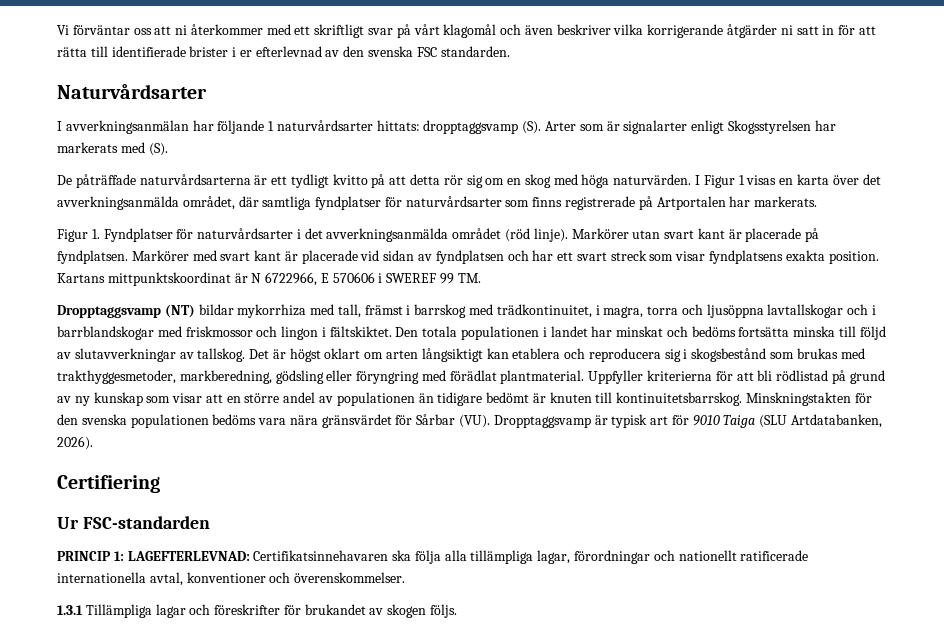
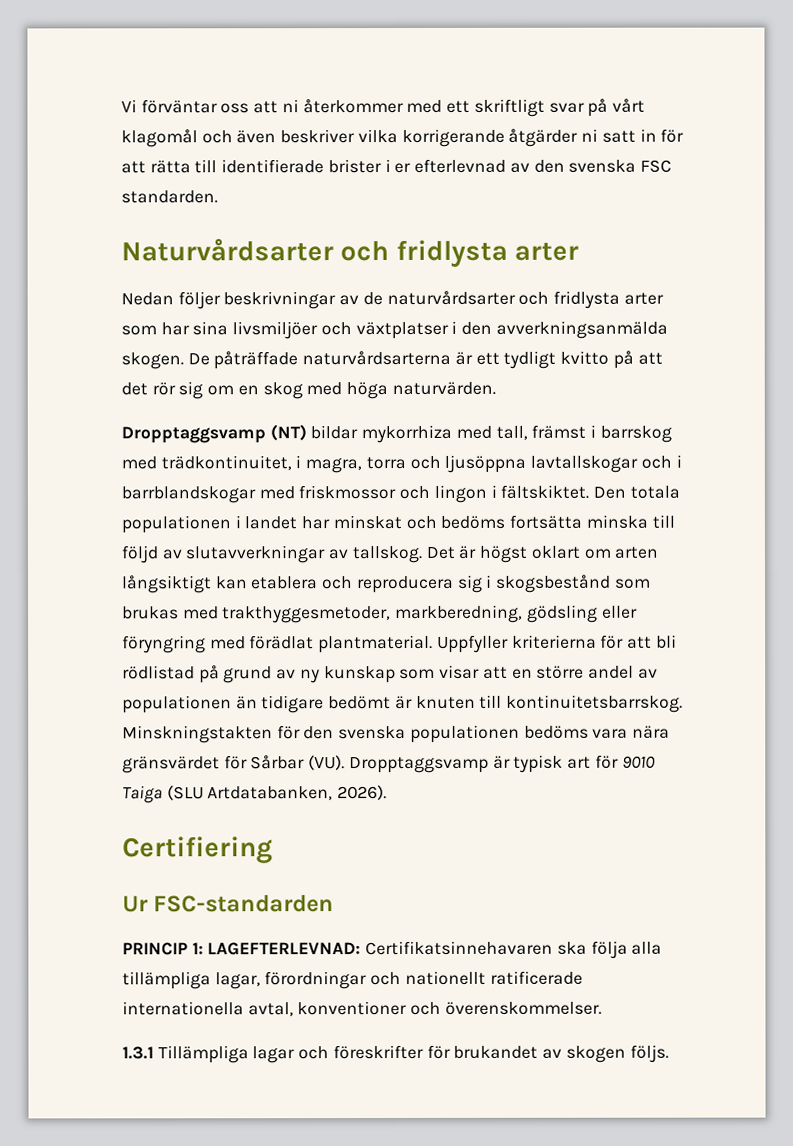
- Naturvårdsarter
- I avverkningsanmälan har följande 1 naturvårdsarter hittats: dropptaggsvamp (S). Arter som är signalarter enligt Skogsstyrelsen har markerats med (S).
- De påträffade naturvårdsarterna är ett tydligt kvitto på att detta rör sig om en skog med höga naturvärden. I Figur 1 visas en karta över det avverkningsanmälda området, där samtliga fyndplatser för naturvårdsarter som finns registrerade på Artportalen har markerats.
- Figur 1. Fyndplatser för naturvårdsarter i det avverkningsanmälda området (röd linje). Markörer utan svart kant är placerade på fyndplatsen. Markörer med svart kant är placerade vid sidan av fyndplatsen och har ett svart streck som visar fyndplatsens exakta position. Kartans mittpunktskoordinat är N 6722966, E 570606 i SWEREF 99 TM.
+ Naturvårdsarter och fridlysta arter
+ Nedan följer beskrivningar av de naturvårdsarter och fridlysta arter som har sina livsmiljöer och växtplatser i den avverkningsanmälda skogen. De påträffade naturvårdsarterna är ett tydligt kvitto på att det rör sig om en skog med höga naturvärden.

